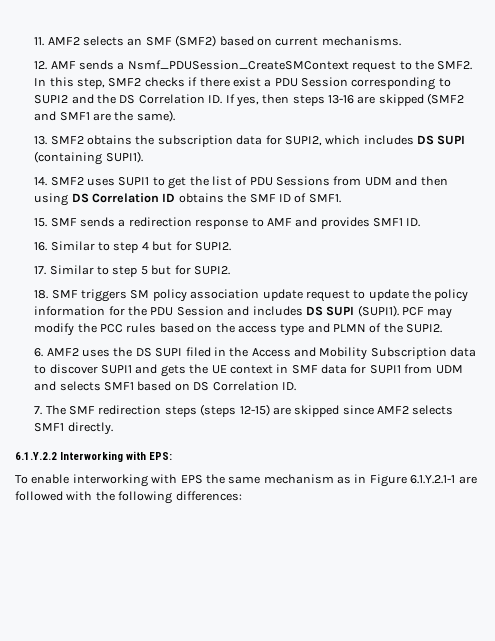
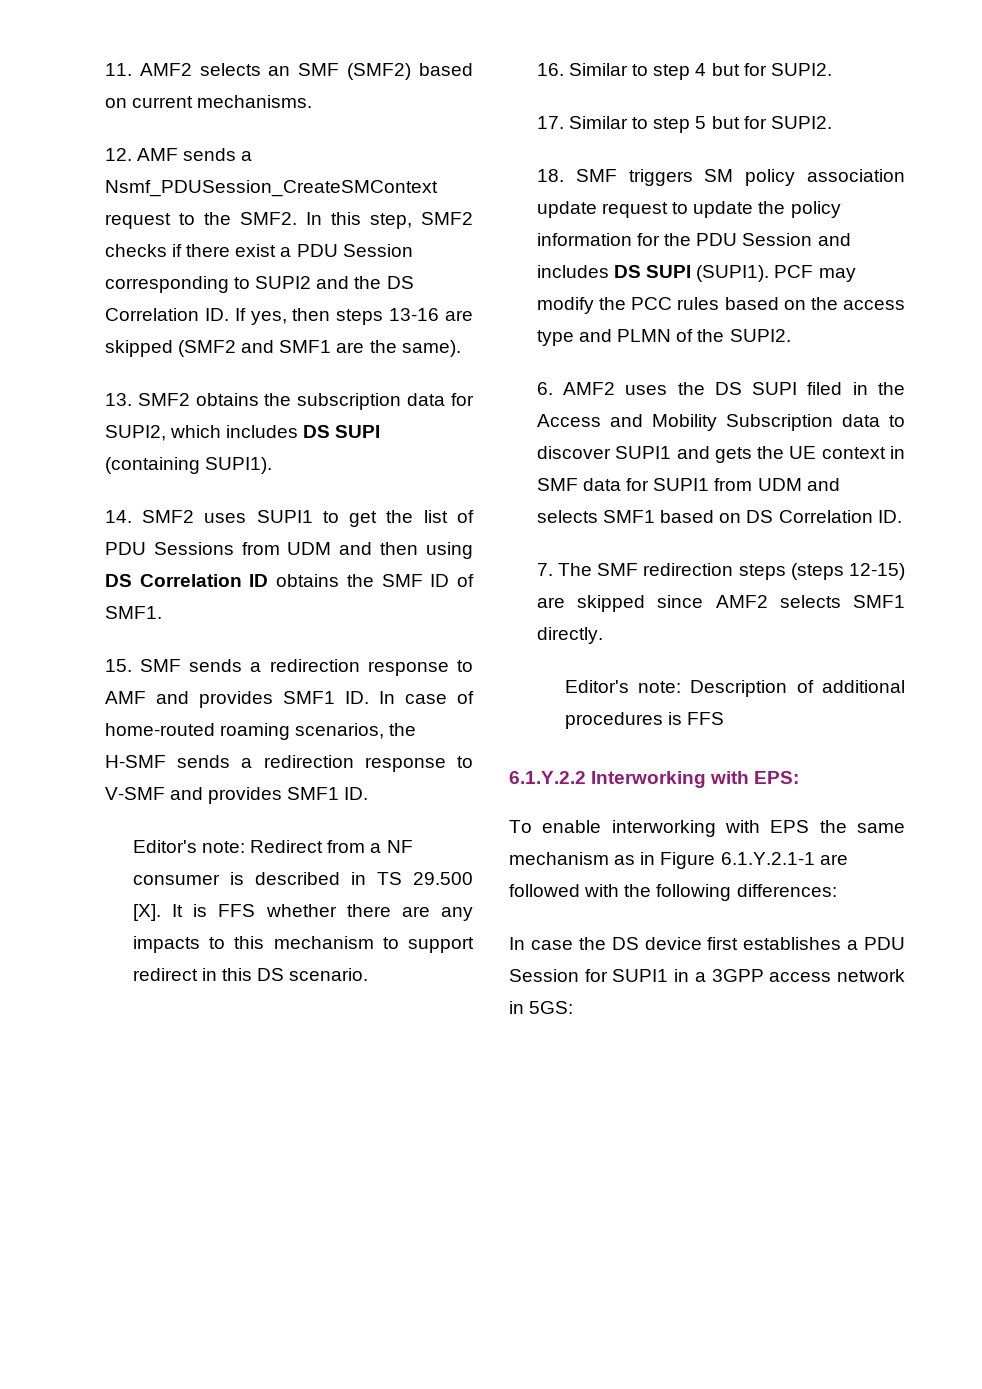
- 15. SMF sends a redirection response to AMF and provides SMF1 ID.
+ 15. SMF sends a redirection response to AMF and provides SMF1 ID. In case of home-routed roaming scenarios, the H-SMF sends a redirection response to V-SMF and provides SMF1 ID.
+ Editor's note: Redirect from a NF consumer is described in TS 29.500 [X]. It is FFS whether there are any impacts to this mechanism to support redirect in this DS scenario.
+ Editor's note: Description of additional procedures is FFS
+ In case the DS device first establishes a PDU Session for SUPI1 in a 3GPP access network in 5GS:

